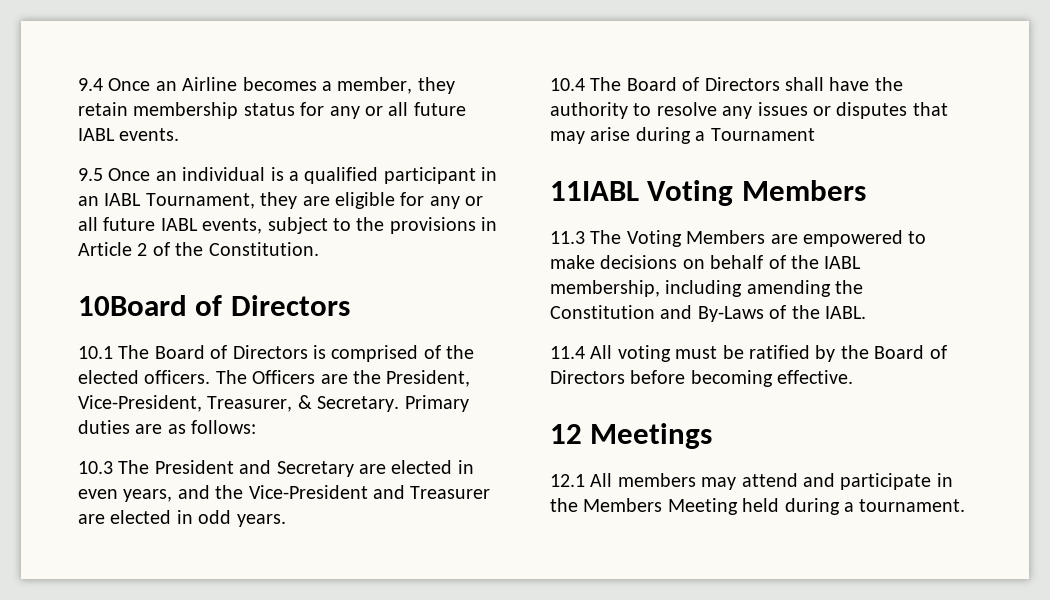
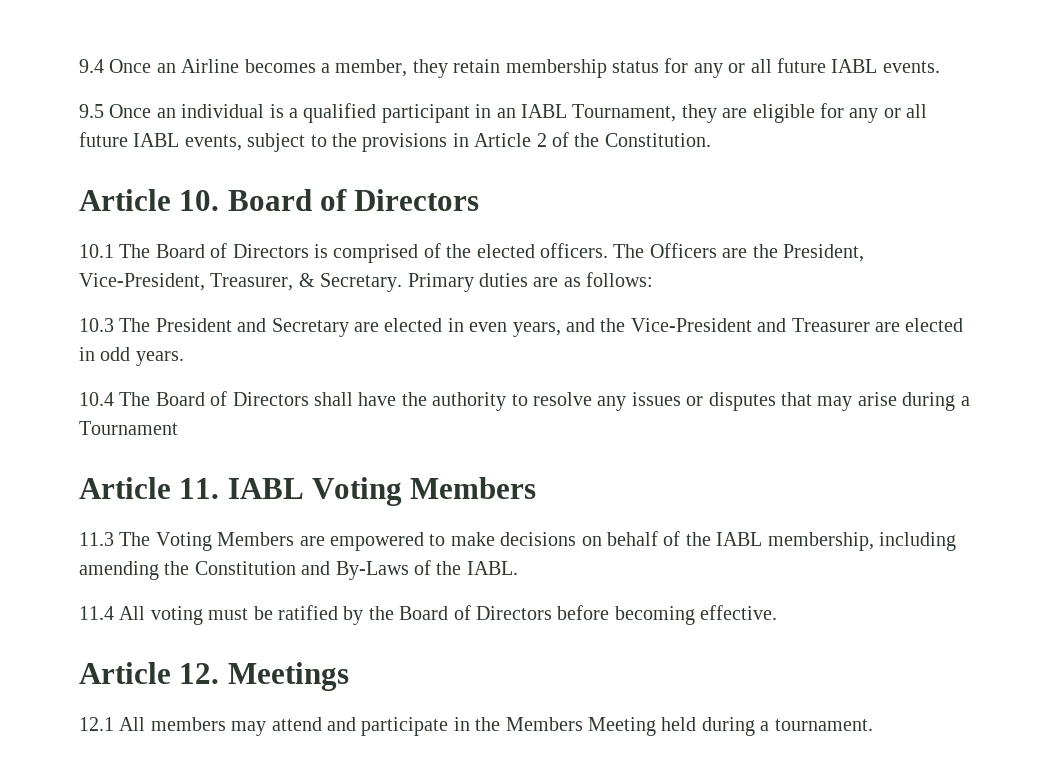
- 10Board of Directors
+ Article 10. Board of Directors
- 11IABL Voting Members
+ Article 11. IABL Voting Members
- 12 Meetings
+ Article 12. Meetings

